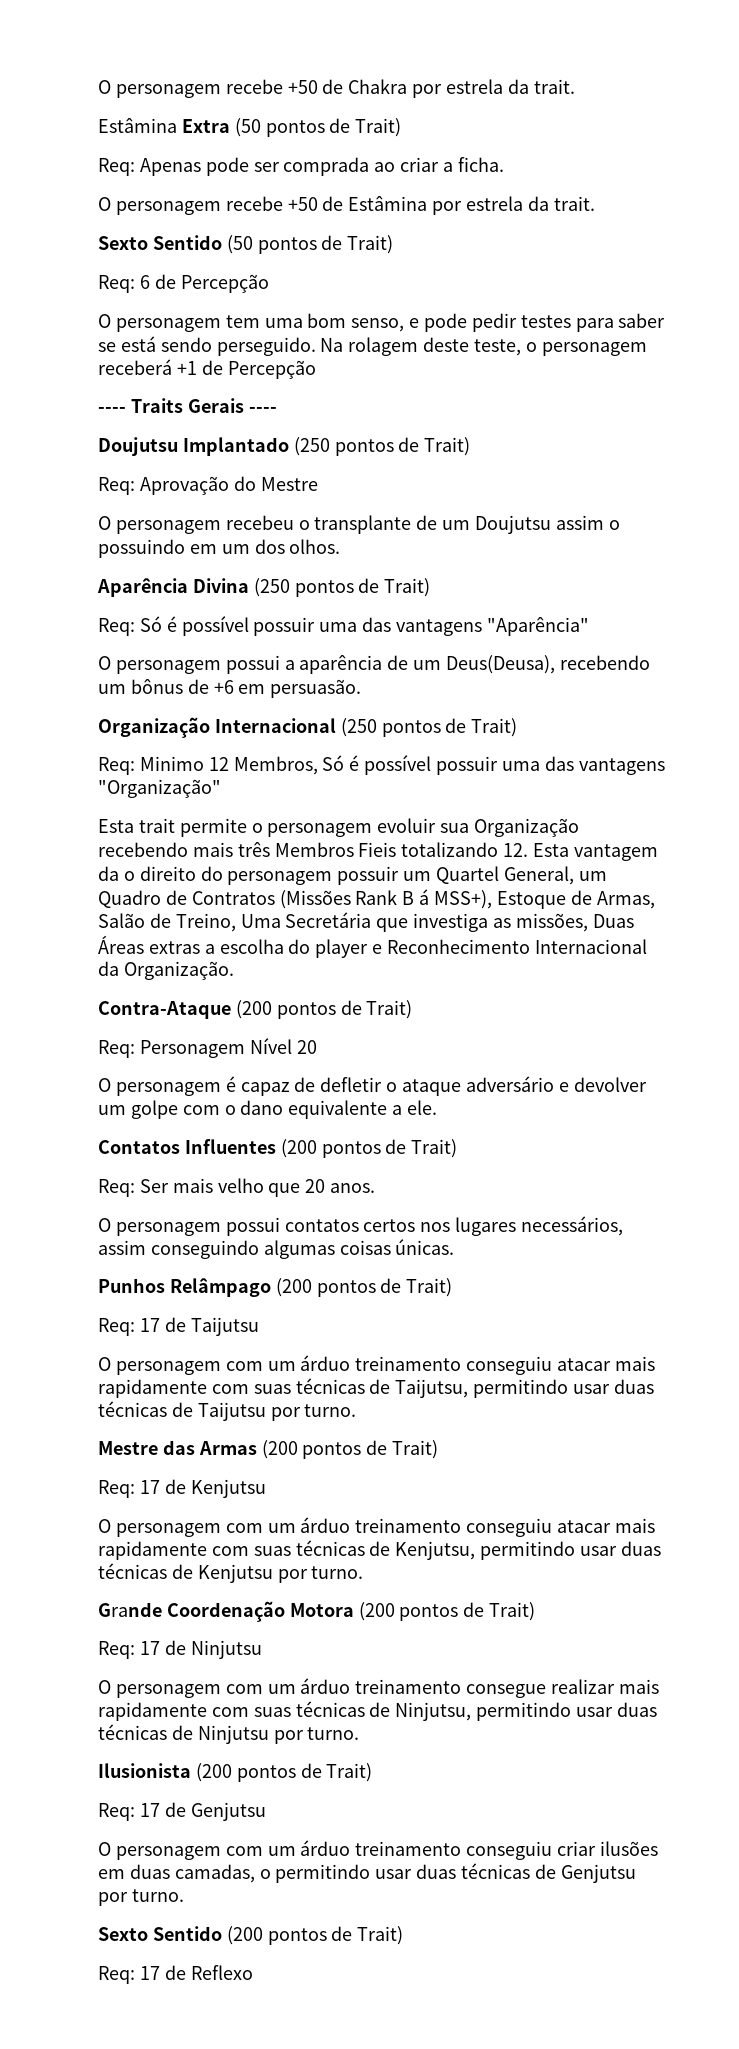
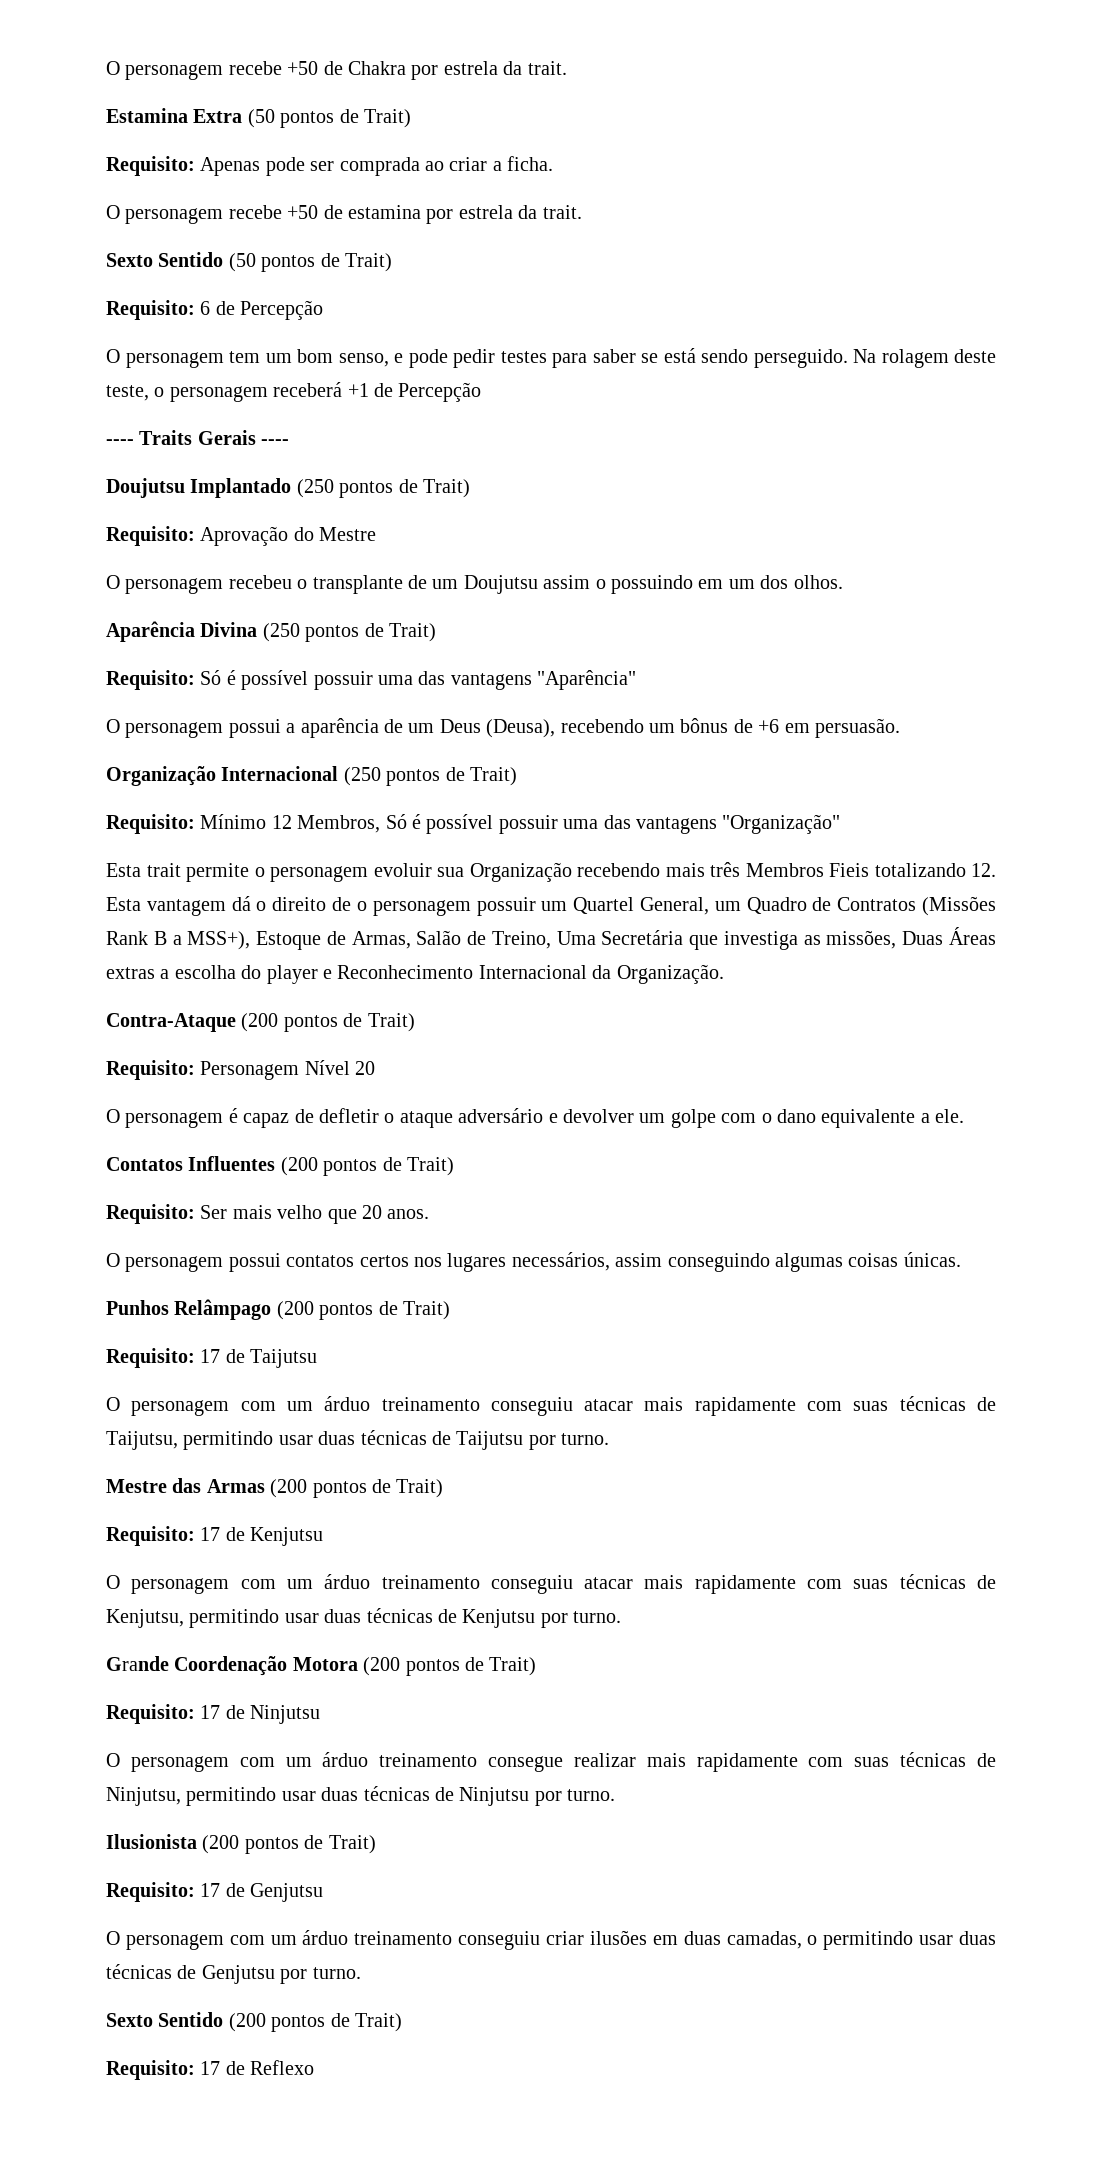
- Estâmina Extra (50 pontos de Trait)
+ Estamina Extra (50 pontos de Trait)
- Req: Apenas pode ser comprada ao criar a ficha.
+ Requisito: Apenas pode ser comprada ao criar a ficha.
- O personagem recebe +50 de Estâmina por estrela da trait.
+ O personagem recebe +50 de estamina por estrela da trait.
- Req: 6 de Percepção
+ Requisito: 6 de Percepção
- O personagem tem uma bom senso, e pode pedir testes para saber se está sendo perseguido.
+ O personagem tem um bom senso, e pode pedir testes para saber se está sendo perseguido.
- Req: Aprovação do Mestre
+ Requisito: Aprovação do Mestre
- Req: Só é possível possuir uma das vantagens "Aparência"
+ Requisito: Só é possível possuir uma das vantagens "Aparência"
- O personagem possui a aparência de um Deus(Deusa), recebendo um bônus de +6 em persuasão.
+ O personagem possui a aparência de um Deus (Deusa), recebendo um bônus de +6 em persuasão.
- Req: Minimo 12 Membros, Só é possível possuir uma das vantagens "Organização"
+ Requisito: Mínimo 12 Membros, Só é possível possuir uma das vantagens "Organização"
- Esta trait permite o personagem evoluir sua Organização recebendo mais três Membros Fieis totalizando 12. Esta vantagem da o direito do personagem possuir um Quartel General, um Quadro de Contratos (Missões Rank B á MSS+), Estoque de Armas, Salão de Treino, Uma Secretária que investiga as missões, Duas Áreas extras a escolha do player e Reconhecimento Internacional da Organização.
+ Esta trait permite o personagem evoluir sua Organização recebendo mais três Membros Fieis totalizando 12. Esta vantagem dá o direito de o personagem possuir um Quartel General, um Quadro de Contratos (Missões Rank B a MSS+), Estoque de Armas, Salão de Treino, Uma Secretária que investiga as missões, Duas Áreas extras a escolha do player e Reconhecimento Internacional da Organização.
- Req: Personagem Nível 20
+ Requisito: Personagem Nível 20
- Req: Ser mais velho que 20 anos.
+ Requisito: Ser mais velho que 20 anos.
- Req: 17 de Taijutsu
+ Requisito: 17 de Taijutsu
- Req: 17 de Kenjutsu
+ Requisito: 17 de Kenjutsu
- Req: 17 de Ninjutsu
+ Requisito: 17 de Ninjutsu
- Req: 17 de Genjutsu
+ Requisito: 17 de Genjutsu
- Req: 17 de Reflexo
+ Requisito: 17 de Reflexo

